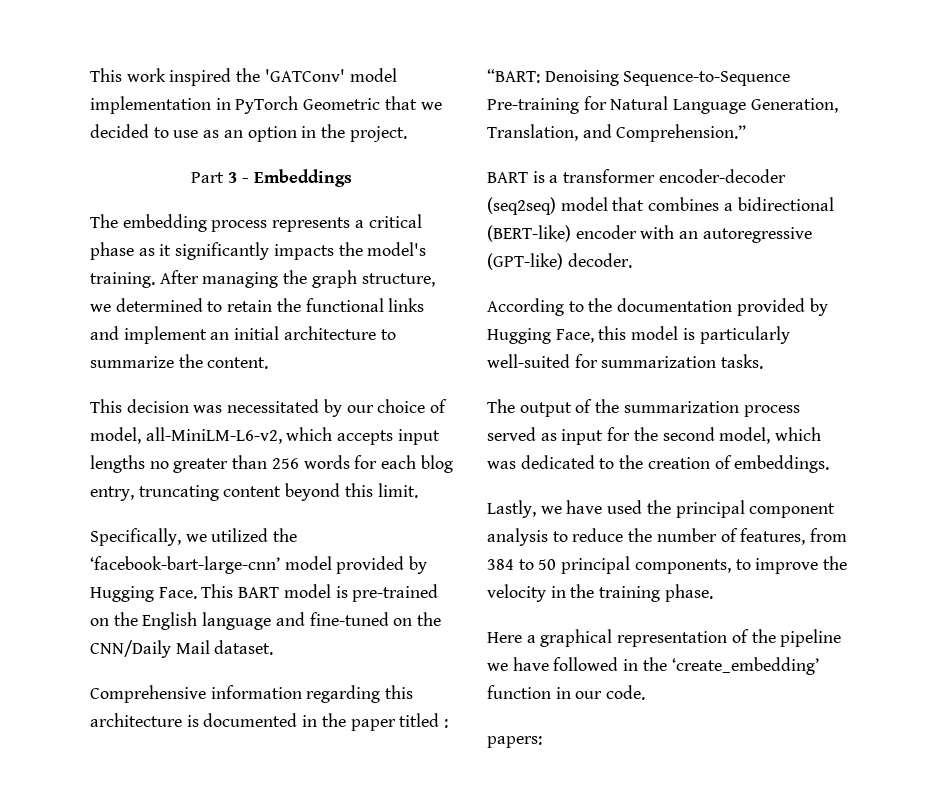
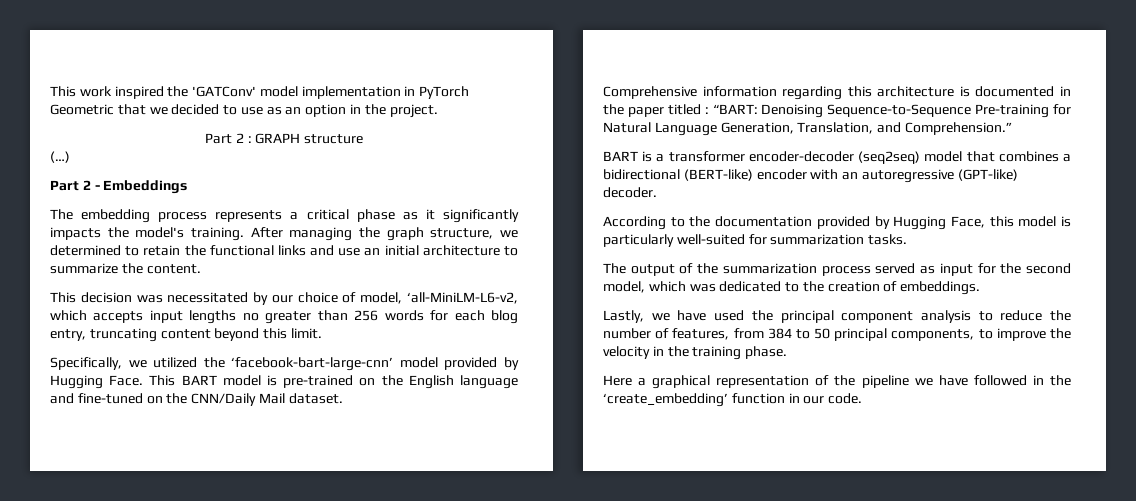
- Part 3 - Embeddings
+ Part 2 : GRAPH structure
+ (…)
+ Part 2 - Embeddings
- After managing the graph structure, we determined to retain the functional links and implement an initial architecture to summarize the content.
+ After managing the graph structure, we determined to retain the functional links and use an initial architecture to summarize the content.
- This decision was necessitated by our choice of model, all-MiniLM-L6-v2, which accepts input lengths no greater than 256 words for each blog entry, truncating content beyond this limit.
+ This decision was necessitated by our choice of model, ‘all-MiniLM-L6-v2, which accepts input lengths no greater than 256 words for each blog entry, truncating content beyond this limit.
- papers:

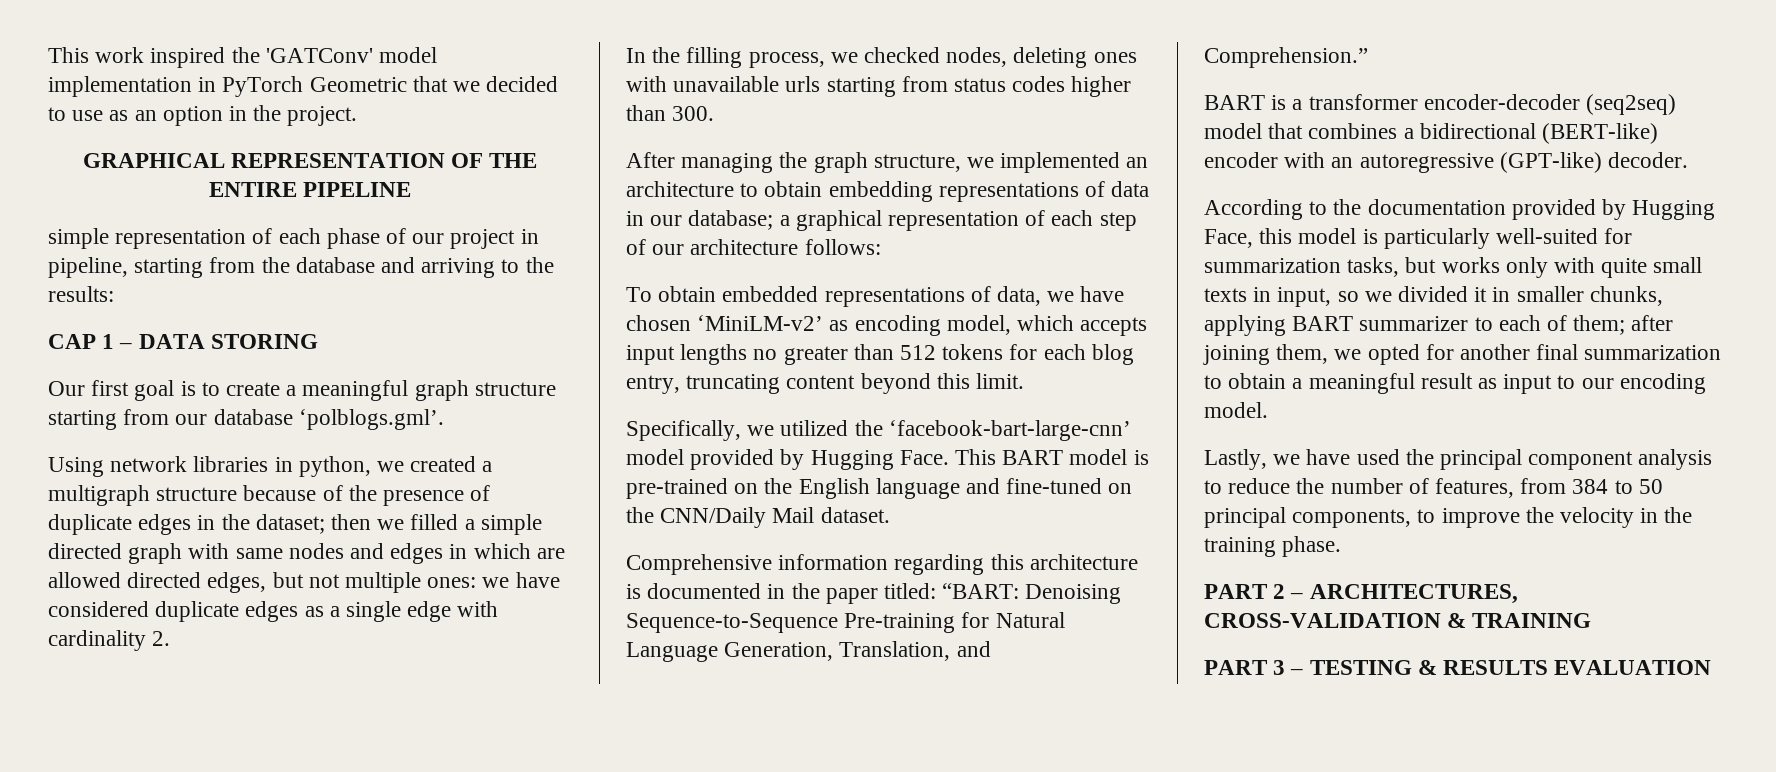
- Part 2 : GRAPH structure
- (…)
- Part 2 - Embeddings
- The embedding process represents a critical phase as it significantly impacts the model's training. After managing the graph structure, we determined to retain the functional links and use an initial architecture to summarize the content.
- This decision was necessitated by our choice of model, ‘all-MiniLM-L6-v2, which accepts input lengths no greater than 256 words for each blog entry, truncating content beyond this limit.
+ GRAPHICAL REPRESENTATION OF THE ENTIRE PIPELINE
+ simple representation of each phase of our project in pipeline, starting from the database and arriving to the results:
+ CAP 1 – DATA STORING
+ Our first goal is to create a meaningful graph structure starting from our database ‘polblogs.gml’.
+ Using network libraries in python, we created a multigraph structure because of the presence of duplicate edges in the dataset; then we filled a simple directed graph with same nodes and edges in which are allowed directed edges, but not multiple ones: we have considered duplicate edges as a single edge with cardinality 2.
+ In the filling process, we checked nodes, deleting ones with unavailable urls starting from status codes higher than 300.
+ After managing the graph structure, we implemented an architecture to obtain embedding representations of data in our database; a graphical representation of each step of our architecture follows:
+ To obtain embedded representations of data, we have chosen ‘MiniLM-v2’ as encoding model, which accepts input lengths no greater than 512 tokens for each blog entry, truncating content beyond this limit.
- Comprehensive information regarding this architecture is documented in the paper titled : “BART: Denoising Sequence-to-Sequence Pre-training for Natural Language Generation, Translation, and Comprehension.”
+ Comprehensive information regarding this architecture is documented in the paper titled: “BART: Denoising Sequence-to-Sequence Pre-training for Natural Language Generation, Translation, and Comprehension.”
- According to the documentation provided by Hugging Face, this model is particularly well-suited for summarization tasks.
- The output of the summarization process served as input for the second model, which was dedicated to the creation of embeddings.
+ According to the documentation provided by Hugging Face, this model is particularly well-suited for summarization tasks, but works only with quite small texts in input, so we divided it in smaller chunks, applying BART summarizer to each of them; after joining them, we opted for another final summarization to obtain a meaningful result as input to our encoding model.
- Here a graphical representation of the pipeline we have followed in the ‘create_embedding’ function in our code.
+ PART 2 – ARCHITECTURES, CROSS-VALIDATION & TRAINING
+ PART 3 – TESTING & RESULTS EVALUATION

